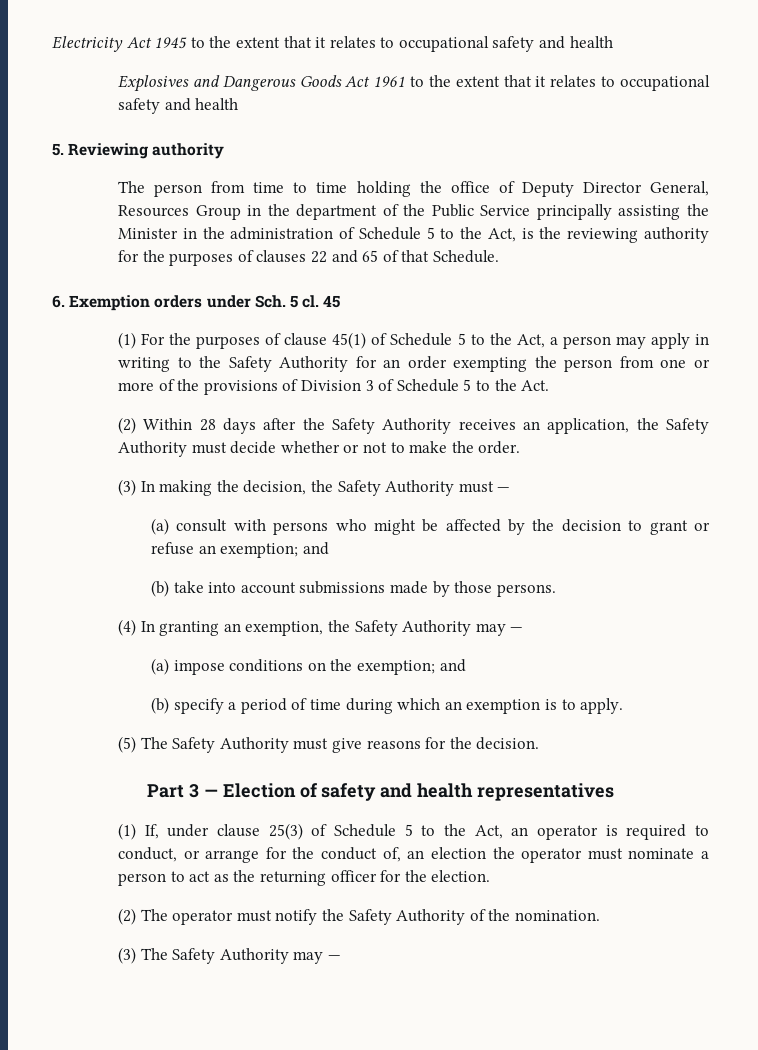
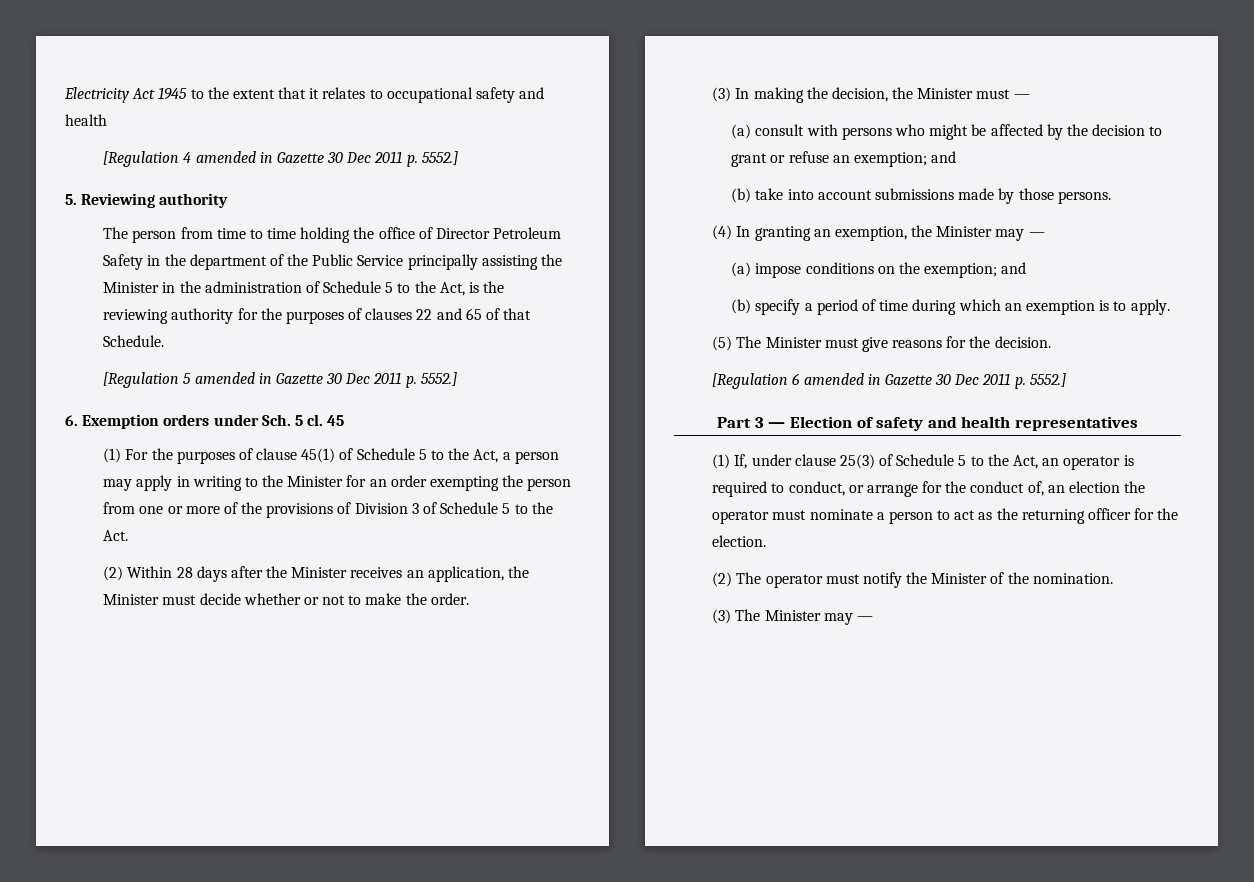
- Explosives and Dangerous Goods Act 1961 to the extent that it relates to occupational safety and health
+ [Regulation 4 amended in Gazette 30 Dec 2011 p. 5552.]
- The person from time to time holding the office of Deputy Director General, Resources Group in the department of the Public Service principally assisting the Minister in the administration of Schedule 5 to the Act, is the reviewing authority for the purposes of clauses 22 and 65 of that Schedule.
+ The person from time to time holding the office of Director Petroleum Safety in the department of the Public Service principally assisting the Minister in the administration of Schedule 5 to the Act, is the reviewing authority for the purposes of clauses 22 and 65 of that Schedule.
+ [Regulation 5 amended in Gazette 30 Dec 2011 p. 5552.]
- (1) For the purposes of clause 45(1) of Schedule 5 to the Act, a person may apply in writing to the Safety Authority for an order exempting the person from one or more of the provisions of Division 3 of Schedule 5 to the Act.
+ (1) For the purposes of clause 45(1) of Schedule 5 to the Act, a person may apply in writing to the Minister for an order exempting the person from one or more of the provisions of Division 3 of Schedule 5 to the Act.
- (2) Within 28 days after the Safety Authority receives an application, the Safety Authority must decide whether or not to make the order.
+ (2) Within 28 days after the Minister receives an application, the Minister must decide whether or not to make the order.
- (3) In making the decision, the Safety Authority must —
+ (3) In making the decision, the Minister must —
- (4) In granting an exemption, the Safety Authority may —
+ (4) In granting an exemption, the Minister may —
- (5) The Safety Authority must give reasons for the decision.
+ (5) The Minister must give reasons for the decision.
+ [Regulation 6 amended in Gazette 30 Dec 2011 p. 5552.]
- (2) The operator must notify the Safety Authority of the nomination.
+ (2) The operator must notify the Minister of the nomination.
- (3) The Safety Authority may —
+ (3) The Minister may —

